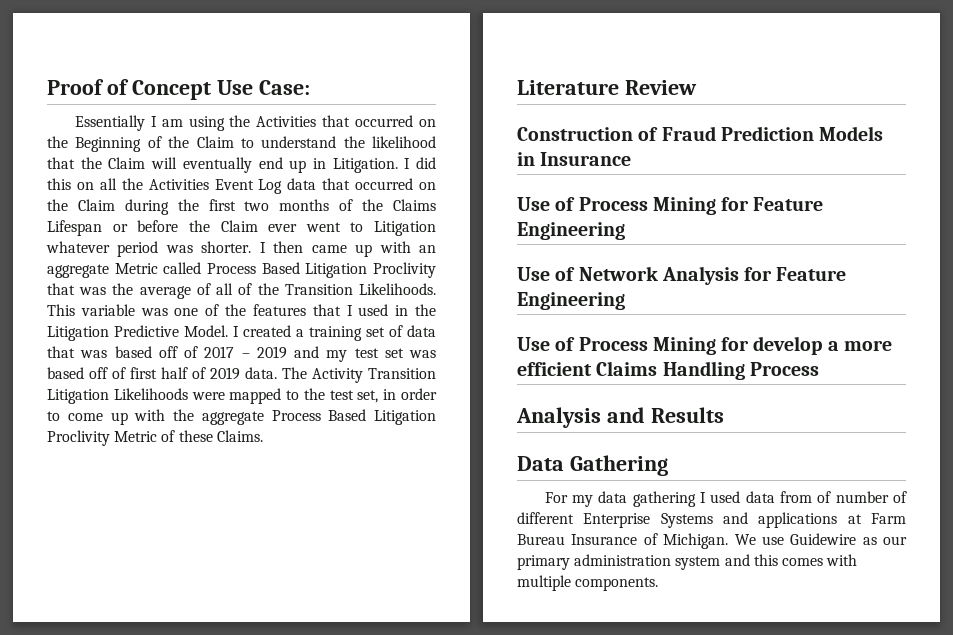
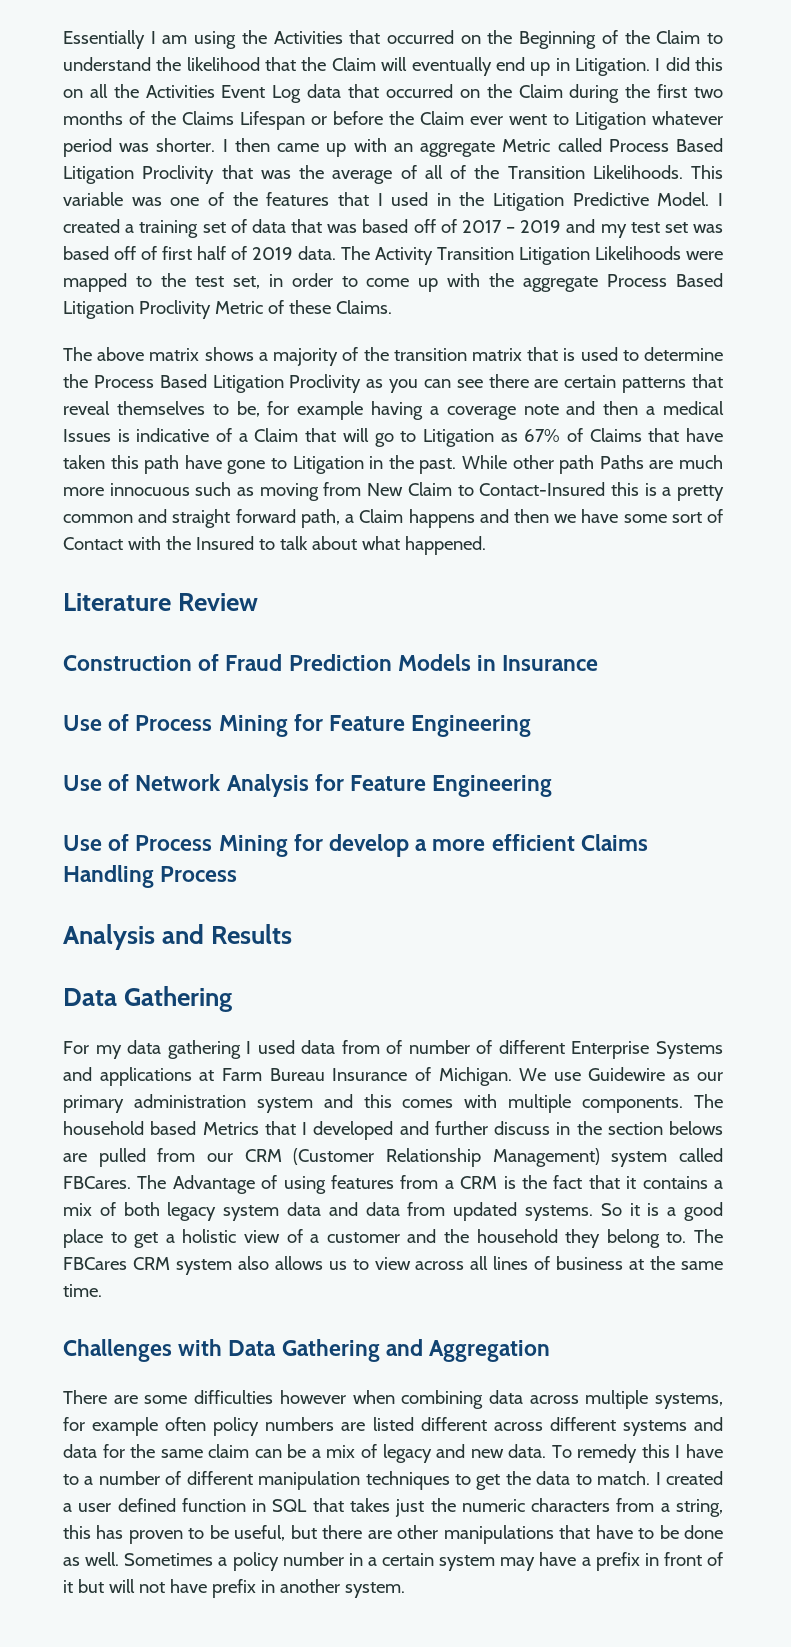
- Proof of Concept Use Case:
+ The above matrix shows a majority of the transition matrix that is used to determine the Process Based Litigation Proclivity as you can see there are certain patterns that reveal themselves to be, for example having a coverage note and then a medical Issues is indicative of a Claim that will go to Litigation as 67% of Claims that have taken this path have gone to Litigation in the past. While other path Paths are much more innocuous such as moving from New Claim to Contact-Insured this is a pretty common and straight forward path, a Claim happens and then we have some sort of Contact with the Insured to talk about what happened.
+ The household based Metrics that I developed and further discuss in the section belows are pulled from our CRM (Customer Relationship Management) system called FBCares. The Advantage of using features from a CRM is the fact that it contains a mix of both legacy system data and data from updated systems. So it is a good place to get a holistic view of a customer and the household they belong to. The FBCares CRM system also allows us to view across all lines of business at the same time.
+ Challenges with Data Gathering and Aggregation
+ There are some difficulties however when combining data across multiple systems, for example often policy numbers are listed different across different systems and data for the same claim can be a mix of legacy and new data. To remedy this I have to a number of different manipulation techniques to get the data to match. I created a user defined function in SQL that takes just the numeric characters from a string, this has proven to be useful, but there are other manipulations that have to be done as well. Sometimes a policy number in a certain system may have a prefix in front of it but will not have prefix in another system.

